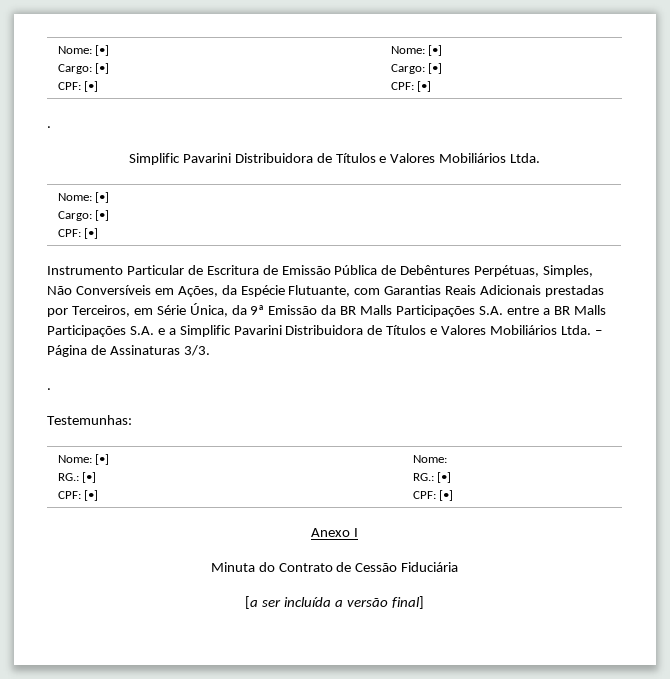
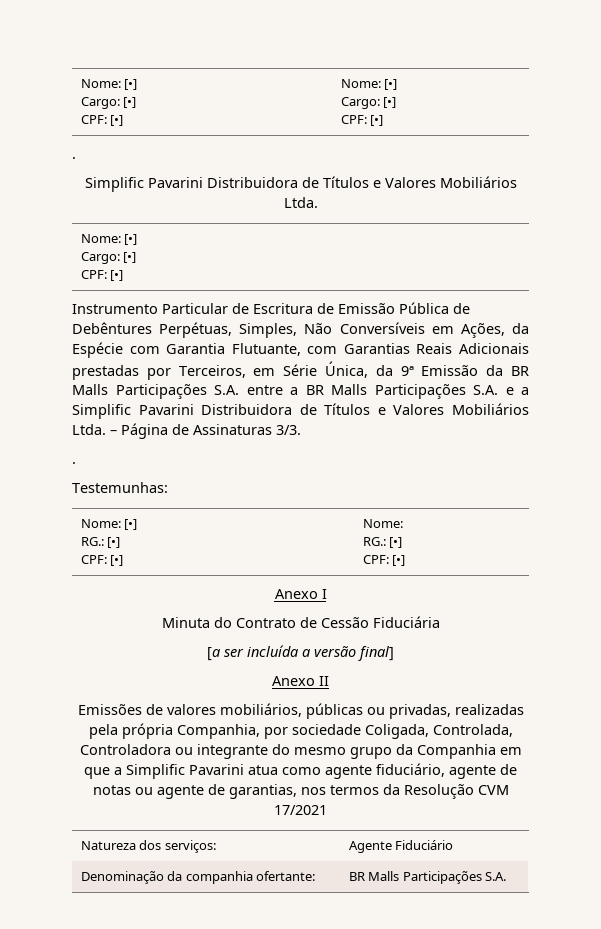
- Instrumento Particular de Escritura de Emissão Pública de Debêntures Perpétuas, Simples, Não Conversíveis em Ações, da Espécie Flutuante, com Garantias Reais Adicionais prestadas por Terceiros, em Série Única, da 9ª Emissão da BR Malls Participações S.A. entre a BR Malls Participações S.A. e a Simplific Pavarini Distribuidora de Títulos e Valores Mobiliários Ltda.
+ Instrumento Particular de Escritura de Emissão Pública de Debêntures Perpétuas, Simples, Não Conversíveis em Ações, da Espécie com Garantia Flutuante, com Garantias Reais Adicionais prestadas por Terceiros, em Série Única, da 9ª Emissão da BR Malls Participações S.A. entre a BR Malls Participações S.A. e a Simplific Pavarini Distribuidora de Títulos e Valores Mobiliários Ltda.
+ Anexo II
+ Emissões de valores mobiliários, públicas ou privadas, realizadas pela própria Companhia, por sociedade Coligada, Controlada, Controladora ou integrante do mesmo grupo da Companhia em que a Simplific Pavarini atua como agente fiduciário, agente de notas ou agente de garantias, nos termos da Resolução CVM 17/2021
+ Natureza dos serviços: | Agente Fiduciário
+ Denominação da companhia ofertante: | BR Malls Participações S.A.

